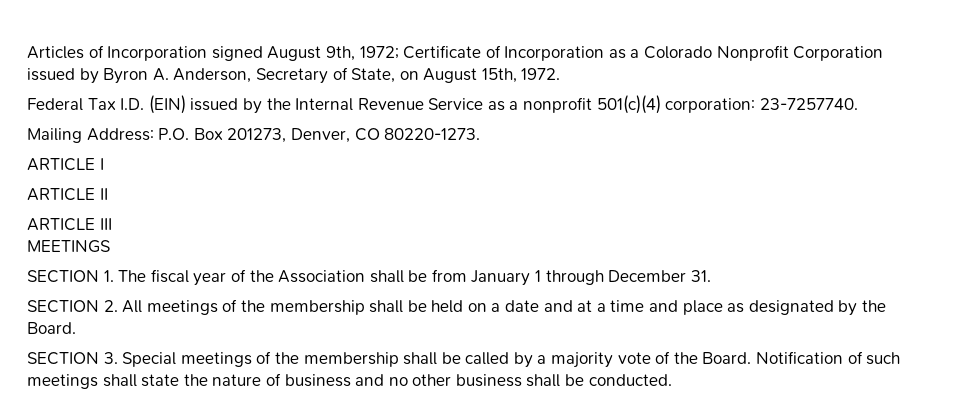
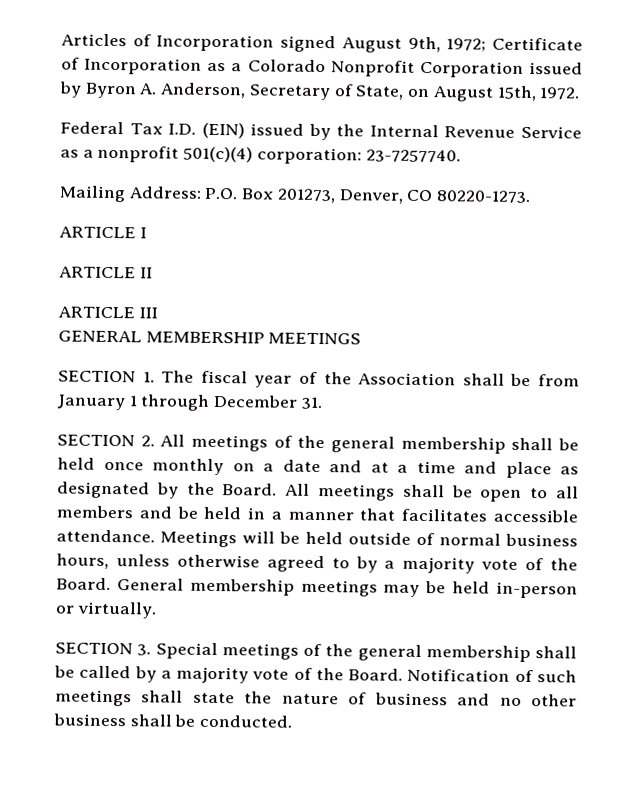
- MEETINGS
+ GENERAL MEMBERSHIP MEETINGS
- SECTION 2. All meetings of the membership shall be held on a date and at a time and place as designated by the Board.
+ SECTION 2. All meetings of the general membership shall be held once monthly on a date and at a time and place as designated by the Board. All meetings shall be open to all members and be held in a manner that facilitates accessible attendance. Meetings will be held outside of normal business hours, unless otherwise agreed to by a majority vote of the Board. General membership meetings may be held in-person or virtually.
- SECTION 3. Special meetings of the membership shall be called by a majority vote of the Board.
+ SECTION 3. Special meetings of the general membership shall be called by a majority vote of the Board.

